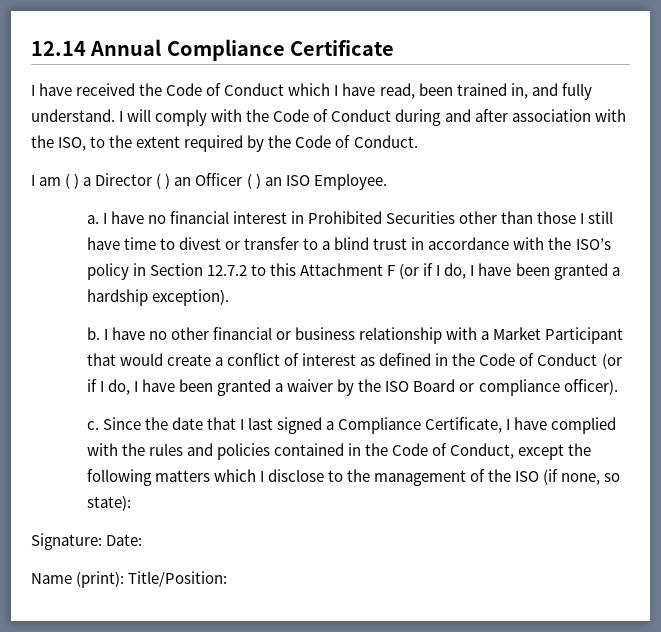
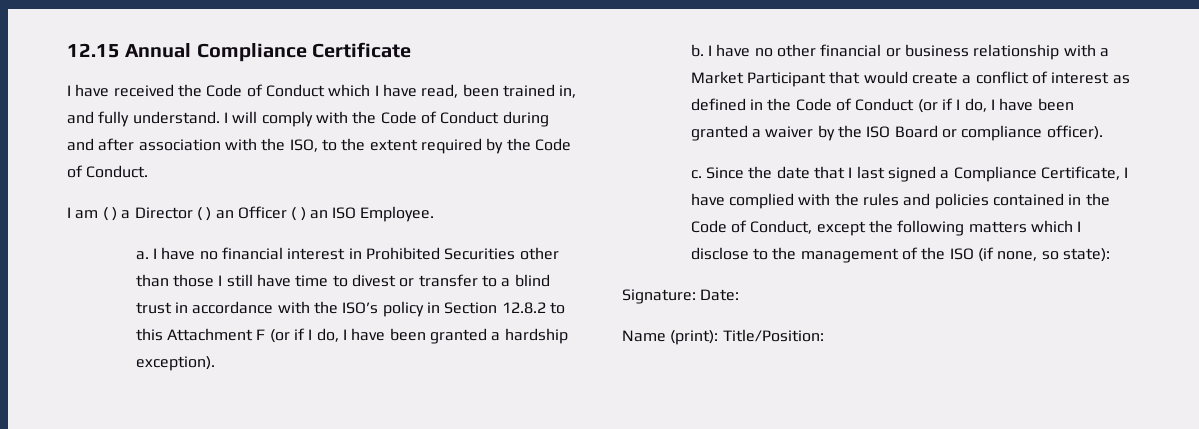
- 12.14 Annual Compliance Certificate
+ 12.15 Annual Compliance Certificate
- I have no financial interest in Prohibited Securities other than those I still have time to divest or transfer to a blind trust in accordance with the ISO’s policy in Section 12.7.2 to this Attachment F (or if I do, I have been granted a hardship exception).
+ I have no financial interest in Prohibited Securities other than those I still have time to divest or transfer to a blind trust in accordance with the ISO’s policy in Section 12.8.2 to this Attachment F (or if I do, I have been granted a hardship exception).

